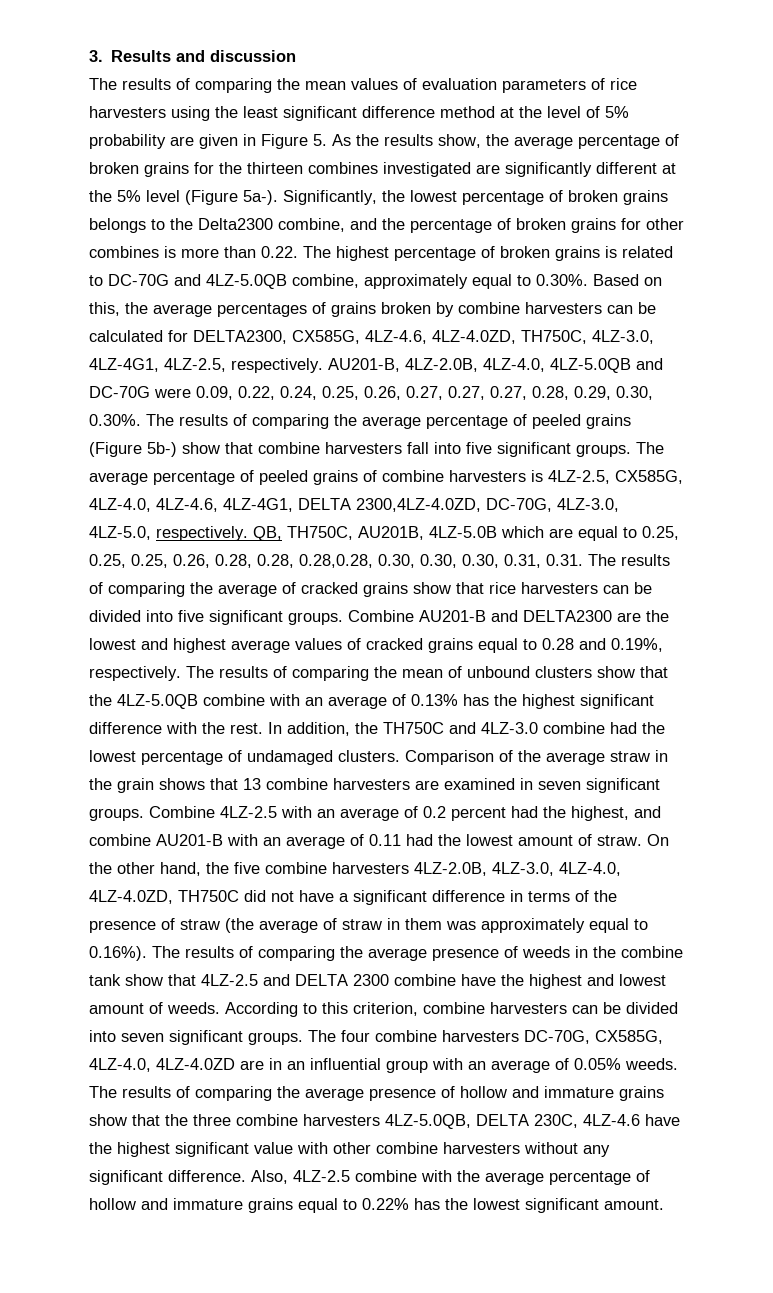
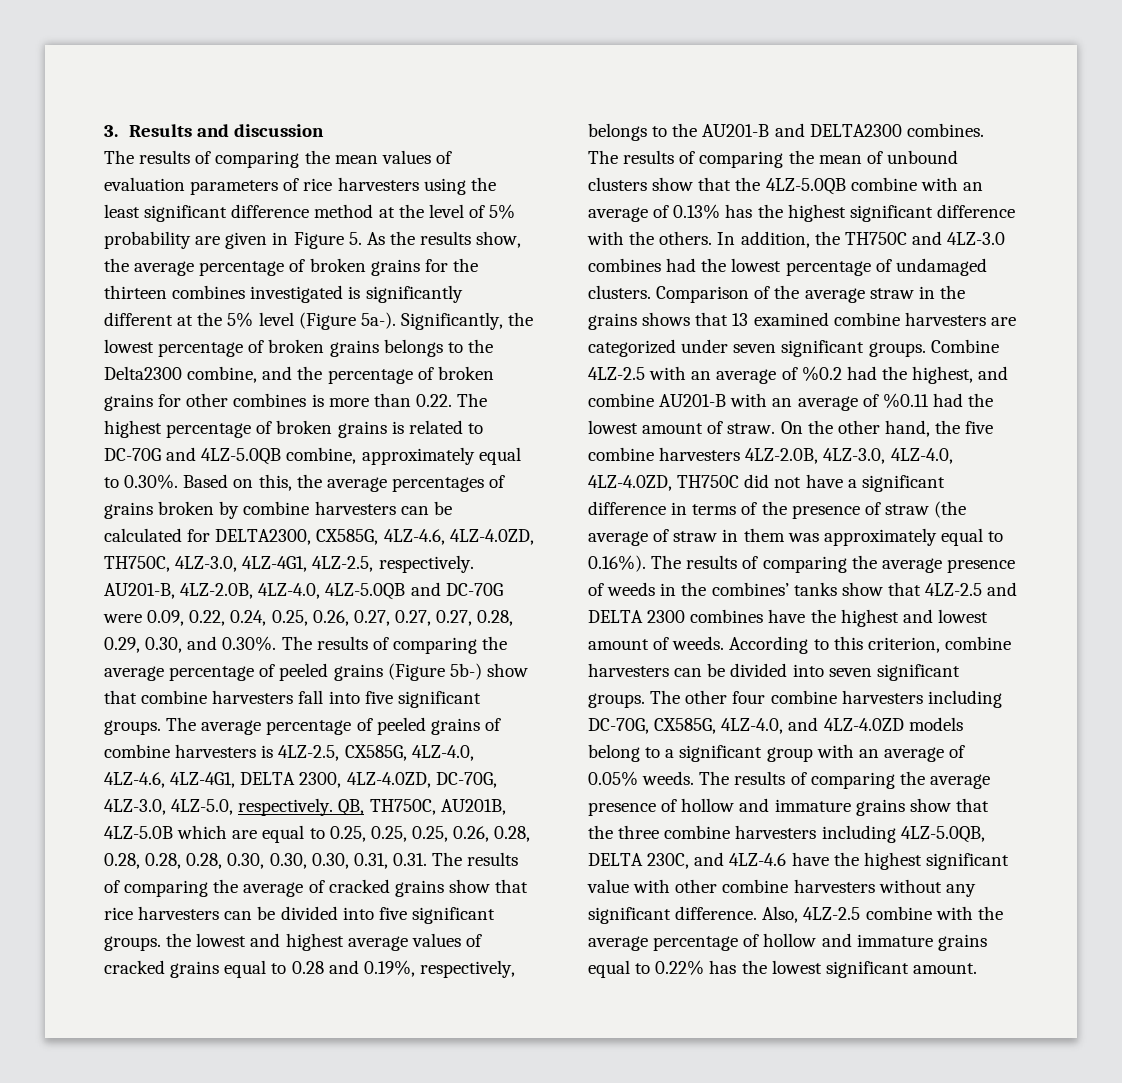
- The results of comparing the mean values of evaluation parameters of rice harvesters using the least significant difference method at the level of 5% probability are given in Figure 5. As the results show, the average percentage of broken grains for the thirteen combines investigated are significantly different at the 5% level (Figure 5a-).
+ The results of comparing the mean values of evaluation parameters of rice harvesters using the least significant difference method at the level of 5% probability are given in Figure 5. As the results show, the average percentage of broken grains for the thirteen combines investigated is significantly different at the 5% level (Figure 5a-).
- AU201-B, 4LZ-2.0B, 4LZ-4.0, 4LZ-5.0QB and DC-70G were 0.09, 0.22, 0.24, 0.25, 0.26, 0.27, 0.27, 0.27, 0.28, 0.29, 0.30, 0.30%. The results of comparing the average percentage of peeled grains (Figure 5b-) show that combine harvesters fall into five significant groups.
+ AU201-B, 4LZ-2.0B, 4LZ-4.0, 4LZ-5.0QB and DC-70G were 0.09, 0.22, 0.24, 0.25, 0.26, 0.27, 0.27, 0.27, 0.28, 0.29, 0.30, and 0.30%. The results of comparing the average percentage of peeled grains (Figure 5b-) show that combine harvesters fall into five significant groups.
- The average percentage of peeled grains of combine harvesters is 4LZ-2.5, CX585G, 4LZ-4.0, 4LZ-4.6, 4LZ-4G1, DELTA 2300,4LZ-4.0ZD, DC-70G, 4LZ-3.0, 4LZ-5.0, respectively.
+ The average percentage of peeled grains of combine harvesters is 4LZ-2.5, CX585G, 4LZ-4.0, 4LZ-4.6, 4LZ-4G1, DELTA 2300, 4LZ-4.0ZD, DC-70G, 4LZ-3.0, 4LZ-5.0, respectively.
- QB, TH750C, AU201B, 4LZ-5.0B which are equal to 0.25, 0.25, 0.25, 0.26, 0.28, 0.28, 0.28,0.28, 0.30, 0.30, 0.30, 0.31, 0.31. The results of comparing the average of cracked grains show that rice harvesters can be divided into five significant groups. Combine AU201-B and DELTA2300 are the lowest and highest average values of cracked grains equal to 0.28 and 0.19%, respectively.
+ QB, TH750C, AU201B, 4LZ-5.0B which are equal to 0.25, 0.25, 0.25, 0.26, 0.28, 0.28, 0.28, 0.28, 0.30, 0.30, 0.30, 0.31, 0.31. The results of comparing the average of cracked grains show that rice harvesters can be divided into five significant groups. the lowest and highest average values of cracked grains equal to 0.28 and 0.19%, respectively, belongs to the AU201-B and DELTA2300 combines.
- The results of comparing the mean of unbound clusters show that the 4LZ-5.0QB combine with an average of 0.13% has the highest significant difference with the rest.
+ The results of comparing the mean of unbound clusters show that the 4LZ-5.0QB combine with an average of 0.13% has the highest significant difference with the others.
- In addition, the TH750C and 4LZ-3.0 combine had the lowest percentage of undamaged clusters.
+ In addition, the TH750C and 4LZ-3.0 combines had the lowest percentage of undamaged clusters.
- Comparison of the average straw in the grain shows that 13 combine harvesters are examined in seven significant groups.
+ Comparison of the average straw in the grains shows that 13 examined combine harvesters are categorized under seven significant groups.
- Combine 4LZ-2.5 with an average of 0.2 percent had the highest, and combine AU201-B with an average of 0.11 had the lowest amount of straw.
+ Combine 4LZ-2.5 with an average of %0.2 had the highest, and combine AU201-B with an average of %0.11 had the lowest amount of straw.
- On the other hand, the five combine harvesters 4LZ-2.0B, 4LZ-3.0, 4LZ-4.0, 4LZ-4.0ZD, TH750C did not have a significant difference in terms of the presence of straw (the average of straw in them was approximately equal to 0.16%). The results of comparing the average presence of weeds in the combine tank show that 4LZ-2.5 and DELTA 2300 combine have the highest and lowest amount of weeds.
+ On the other hand, the five combine harvesters 4LZ-2.0B, 4LZ-3.0, 4LZ-4.0, 4LZ-4.0ZD, TH750C did not have a significant difference in terms of the presence of straw (the average of straw in them was approximately equal to 0.16%). The results of comparing the average presence of weeds in the combines’ tanks show that 4LZ-2.5 and DELTA 2300 combines have the highest and lowest amount of weeds.
- The four combine harvesters DC-70G, CX585G, 4LZ-4.0, 4LZ-4.0ZD are in an influential group with an average of 0.05% weeds.
+ The other four combine harvesters including DC-70G, CX585G, 4LZ-4.0, and 4LZ-4.0ZD models belong to a significant group with an average of 0.05% weeds.
- The results of comparing the average presence of hollow and immature grains show that the three combine harvesters 4LZ-5.0QB, DELTA 230C, 4LZ-4.6 have the highest significant value with other combine harvesters without any significant difference.
+ The results of comparing the average presence of hollow and immature grains show that the three combine harvesters including 4LZ-5.0QB, DELTA 230C, and 4LZ-4.6 have the highest significant value with other combine harvesters without any significant difference.

